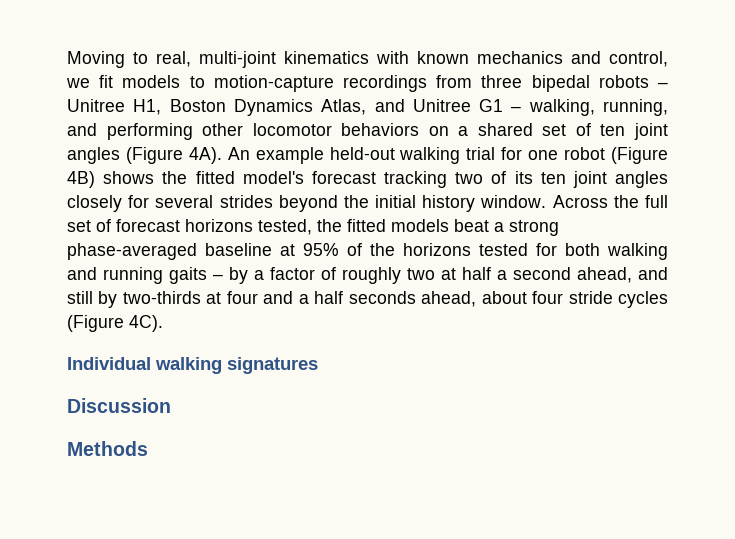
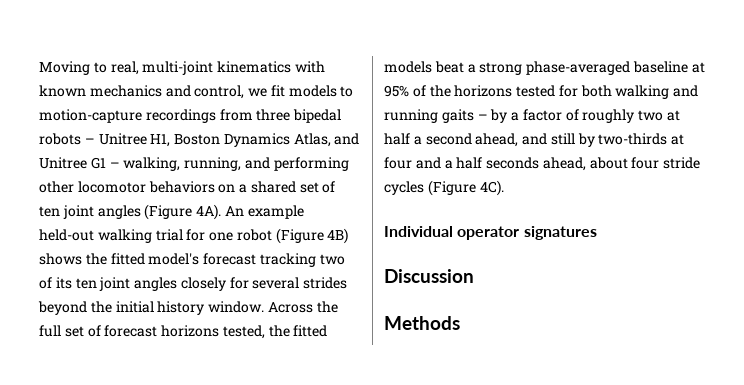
- Individual walking signatures
+ Individual operator signatures

